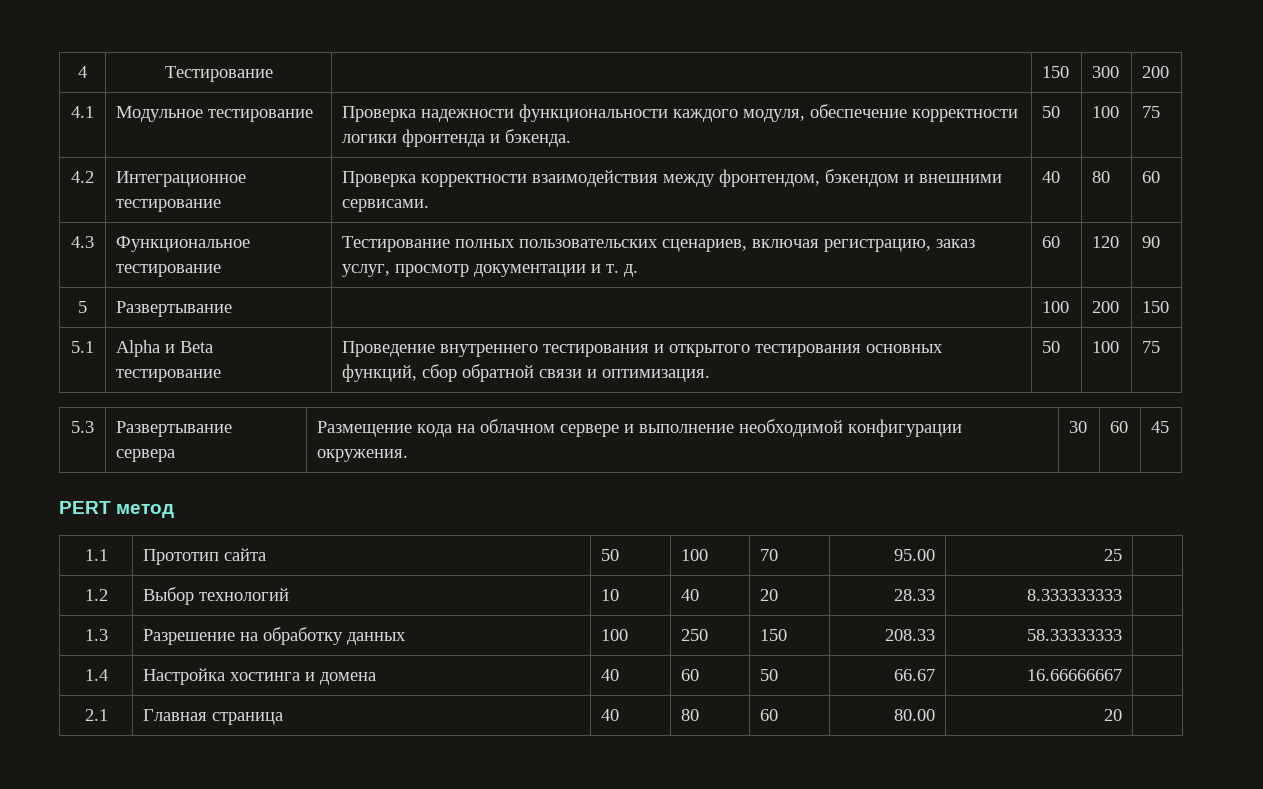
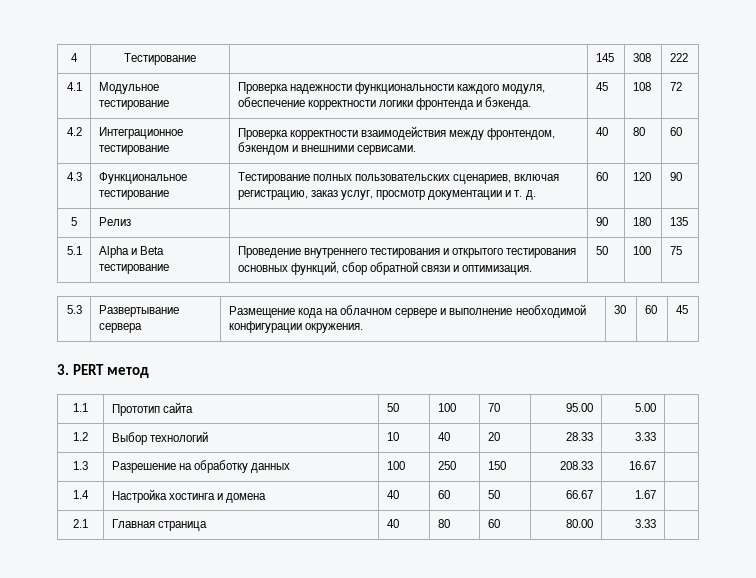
- 4 | Тестирование | | 150 | 300 | 200
+ 4 | Тестирование | | 145 | 308 | 222
- 4.1 | Модульное тестирование | Проверка надежности функциональности каждого модуля, обеспечение корректности логики фронтенда и бэкенда. | 50 | 100 | 75
+ 4.1 | Модульное тестирование | Проверка надежности функциональности каждого модуля, обеспечение корректности логики фронтенда и бэкенда. | 45 | 108 | 72
- 5 | Развертывание | | 100 | 200 | 150
+ 5 | Релиз | | 90 | 180 | 135
- PERT метод
+ 3. PERT метод
- 1.1 | Прототип сайта | 50 | 100 | 70 | 95.00 | 25 |
+ 1.1 | Прототип сайта | 50 | 100 | 70 | 95.00 | 5.00 |
- 1.2 | Выбор технологий | 10 | 40 | 20 | 28.33 | 8.333333333 |
+ 1.2 | Выбор технологий | 10 | 40 | 20 | 28.33 | 3.33 |
- 1.3 | Разрешение на обработку данных | 100 | 250 | 150 | 208.33 | 58.33333333 |
+ 1.3 | Разрешение на обработку данных | 100 | 250 | 150 | 208.33 | 16.67 |
- 1.4 | Настройка хостинга и домена | 40 | 60 | 50 | 66.67 | 16.66666667 |
+ 1.4 | Настройка хостинга и домена | 40 | 60 | 50 | 66.67 | 1.67 |
- 2.1 | Главная страница | 40 | 80 | 60 | 80.00 | 20 |
+ 2.1 | Главная страница | 40 | 80 | 60 | 80.00 | 3.33 |

